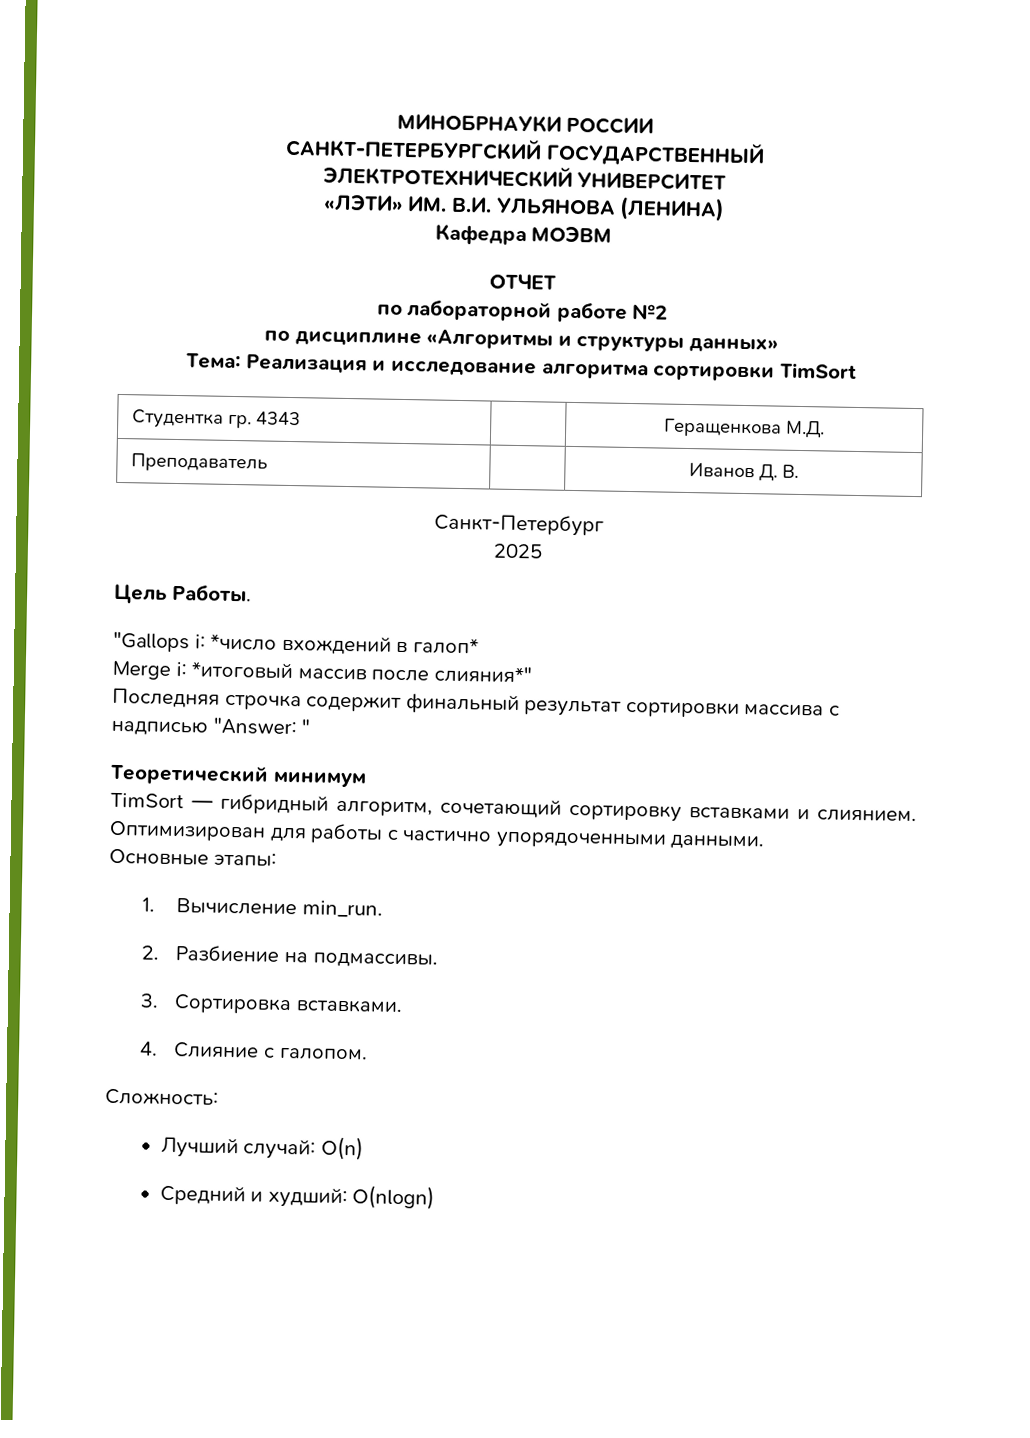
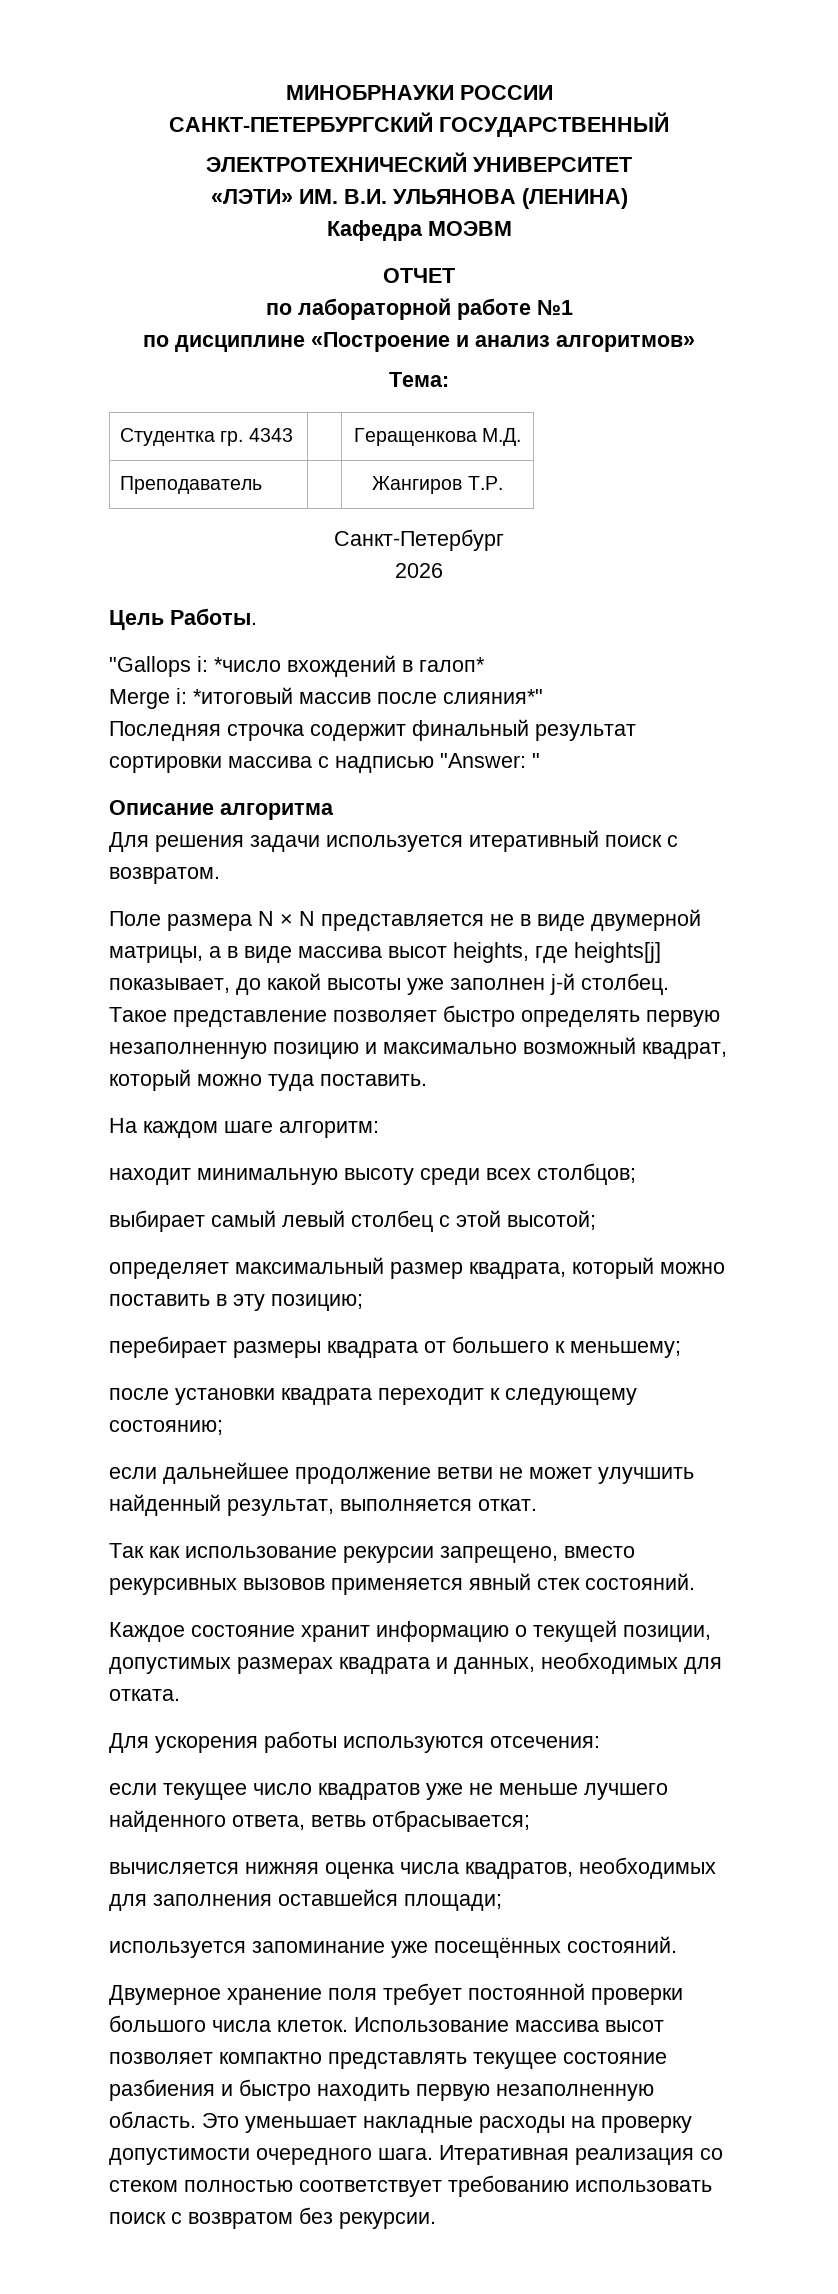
- по лабораторной работе №2
+ по лабораторной работе №1
- по дисциплине «Алгоритмы и структуры данных»
- Тема: Реализация и исследование алгоритма сортировки TimSort
+ по дисциплине «Построение и анализ алгоритмов»
+ Тема:
- Преподаватель | | Иванов Д. В.
+ Преподаватель | | Жангиров Т.Р.
- 2025
+ 2026
- Теоретический минимум
- TimSort — гибридный алгоритм, сочетающий сортировку вставками и слиянием. Оптимизирован для работы с частично упорядоченными данными.
- Основные этапы:
- 1. Вычисление min_run.
- 2. Разбиение на подмассивы.
- 3. Сортировка вставками.
- 4. Слияние с галопом.
- Сложность:
- Лучший случай: O(n)
- Средний и худший: O(nlogn)
+ Описание алгоритма
+ Для решения задачи используется итеративный поиск с возвратом.
+ Поле размера N × N представляется не в виде двумерной матрицы, а в виде массива высот heights, где heights[j] показывает, до какой высоты уже заполнен j-й столбец. Такое представление позволяет быстро определять первую незаполненную позицию и максимально возможный квадрат, который можно туда поставить.
+ На каждом шаге алгоритм:
+ находит минимальную высоту среди всех столбцов;
+ выбирает самый левый столбец с этой высотой;
+ определяет максимальный размер квадрата, который можно поставить в эту позицию;
+ перебирает размеры квадрата от большего к меньшему;
+ после установки квадрата переходит к следующему состоянию;
+ если дальнейшее продолжение ветви не может улучшить найденный результат, выполняется откат.
+ Так как использование рекурсии запрещено, вместо рекурсивных вызовов применяется явный стек состояний.
+ Каждое состояние хранит информацию о текущей позиции, допустимых размерах квадрата и данных, необходимых для отката.
+ Для ускорения работы используются отсечения:
+ если текущее число квадратов уже не меньше лучшего найденного ответа, ветвь отбрасывается;
+ вычисляется нижняя оценка числа квадратов, необходимых для заполнения оставшейся площади;
+ используется запоминание уже посещённых состояний.
+ Двумерное хранение поля требует постоянной проверки большого числа клеток. Использование массива высот позволяет компактно представлять текущее состояние разбиения и быстро находить первую незаполненную область. Это уменьшает накладные расходы на проверку допустимости очередного шага. Итеративная реализация со стеком полностью соответствует требованию использовать поиск с возвратом без рекурсии.

